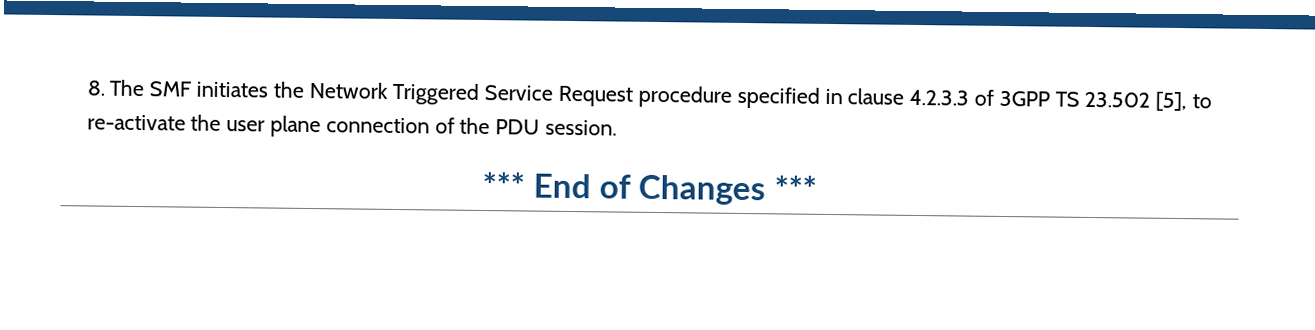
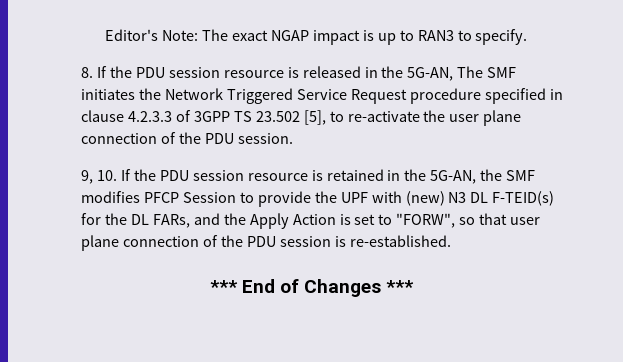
- 8. The SMF initiates the Network Triggered Service Request procedure specified in clause 4.2.3.3 of 3GPP TS 23.502 [5], to re-activate the user plane connection of the PDU session.
+ Editor's Note: The exact NGAP impact is up to RAN3 to specify.
+ 8. If the PDU session resource is released in the 5G-AN, The SMF initiates the Network Triggered Service Request procedure specified in clause 4.2.3.3 of 3GPP TS 23.502 [5], to re-activate the user plane connection of the PDU session.
+ 9, 10. If the PDU session resource is retained in the 5G-AN, the SMF modifies PFCP Session to provide the UPF with (new) N3 DL F-TEID(s) for the DL FARs, and the Apply Action is set to "FORW", so that user plane connection of the PDU session is re-established.

